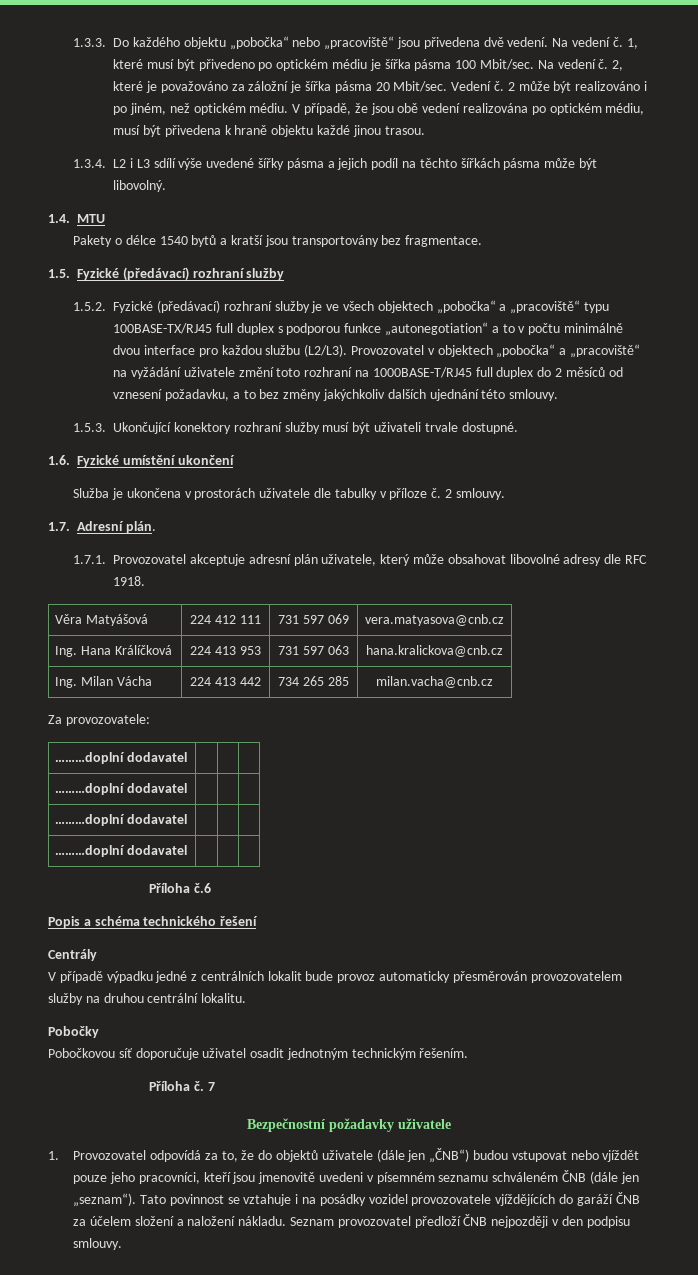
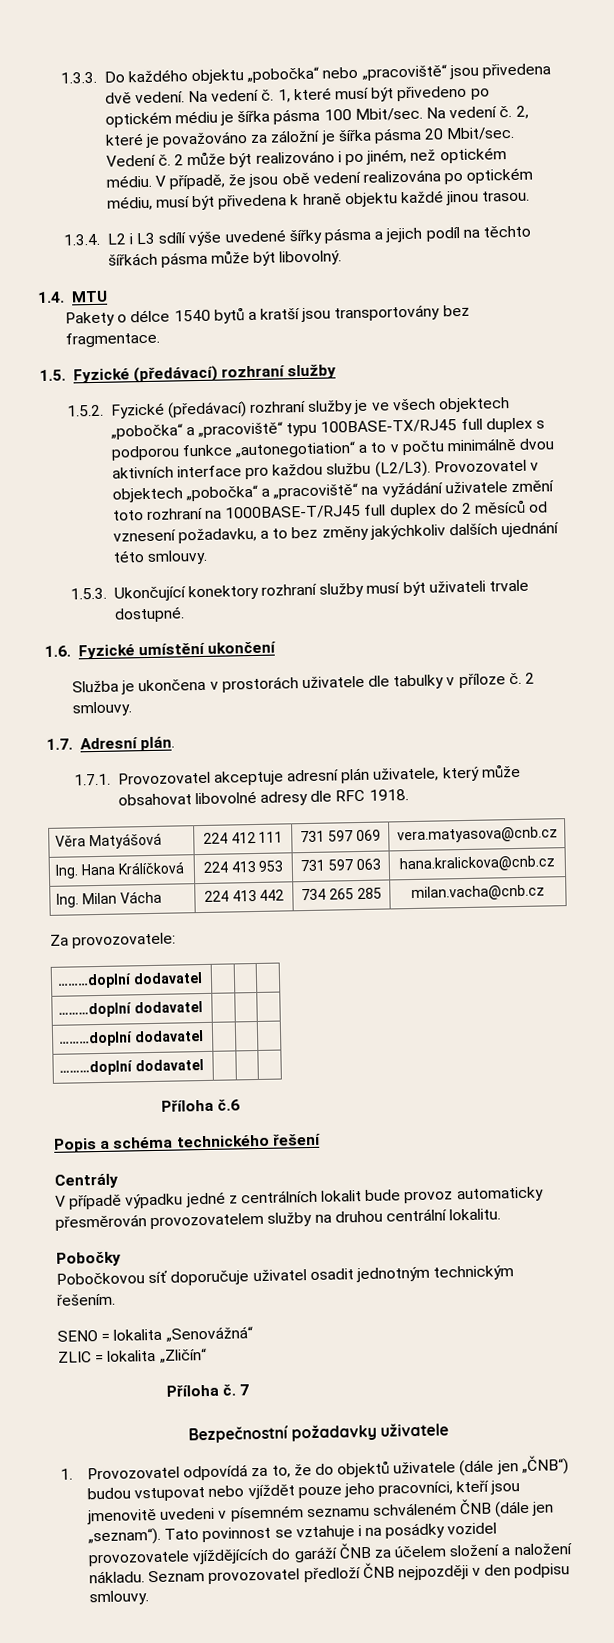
- 1.5.2. Fyzické (předávací) rozhraní služby je ve všech objektech „pobočka“ a „pracoviště“ typu 100BASE-TX/RJ45 full duplex s podporou funkce „autonegotiation“ a to v počtu minimálně dvou interface pro každou službu (L2/L3).
+ 1.5.2. Fyzické (předávací) rozhraní služby je ve všech objektech „pobočka“ a „pracoviště“ typu 100BASE-TX/RJ45 full duplex s podporou funkce „autonegotiation“ a to v počtu minimálně dvou aktivních interface pro každou službu (L2/L3).
+ SENO = lokalita „Senovážná“
+ ZLIC = lokalita „Zličín“

